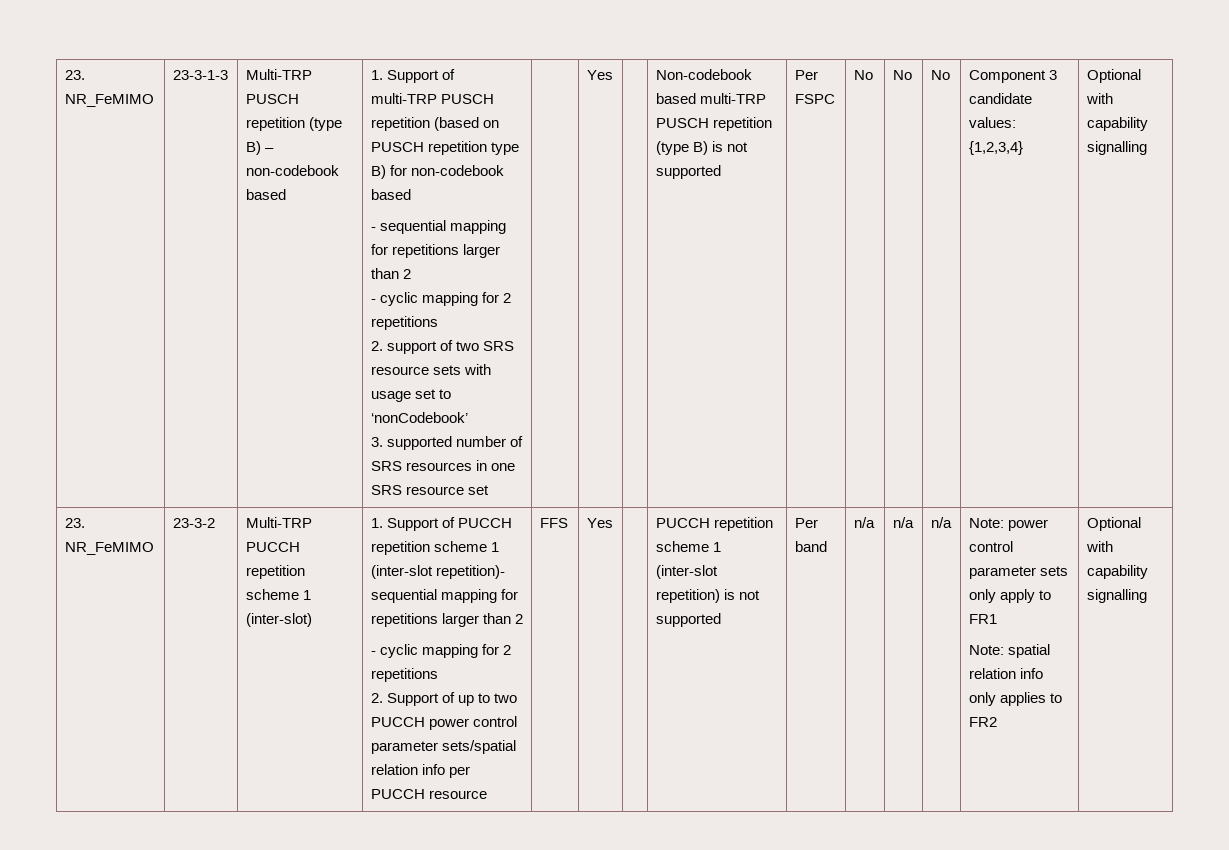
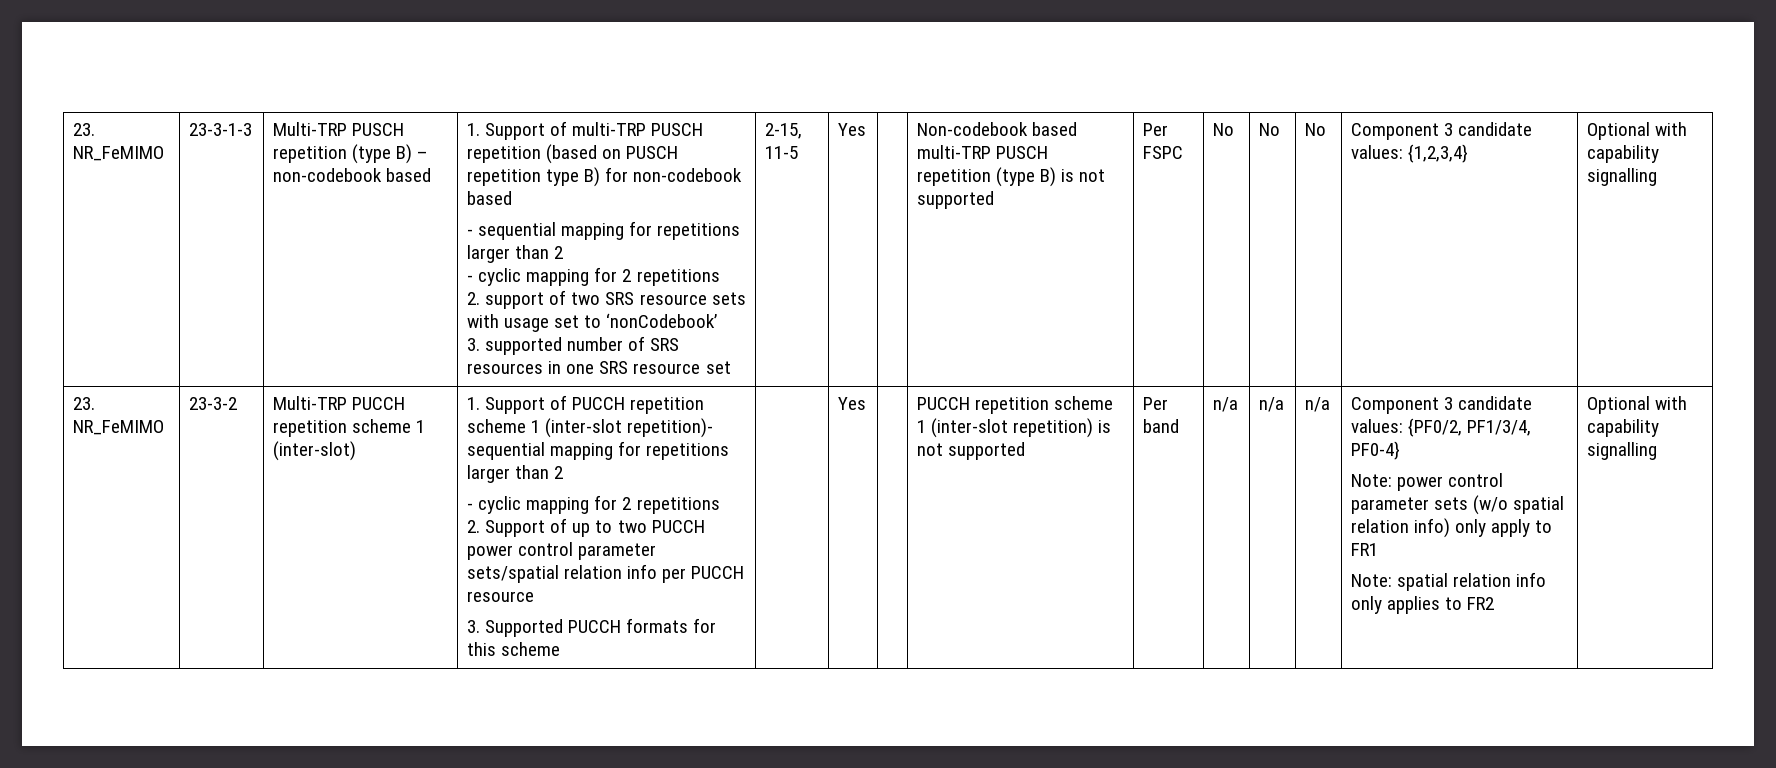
+ 2-15, 11-5
- FFS
+ 3. Supported PUCCH formats for this scheme
+ Component 3 candidate values: {PF0/2, PF1/3/4, PF0-4}
- Note: power control parameter sets only apply to FR1
+ Note: power control parameter sets (w/o spatial relation info) only apply to FR1

